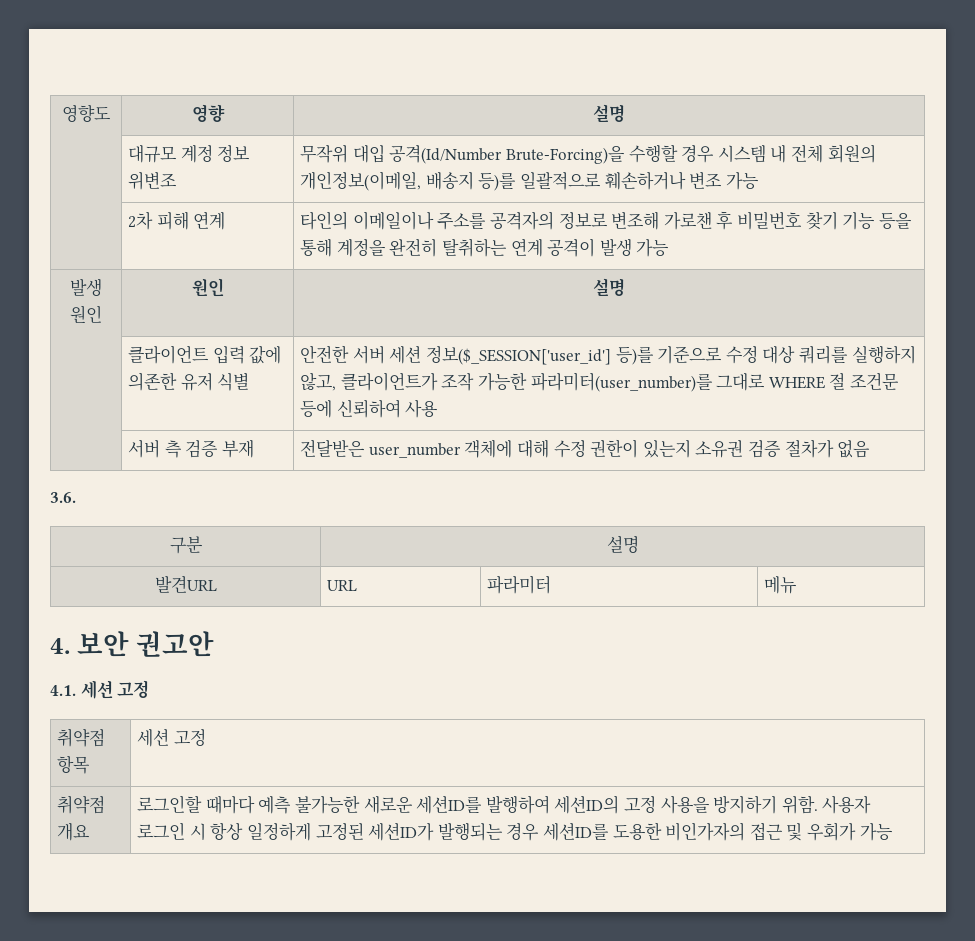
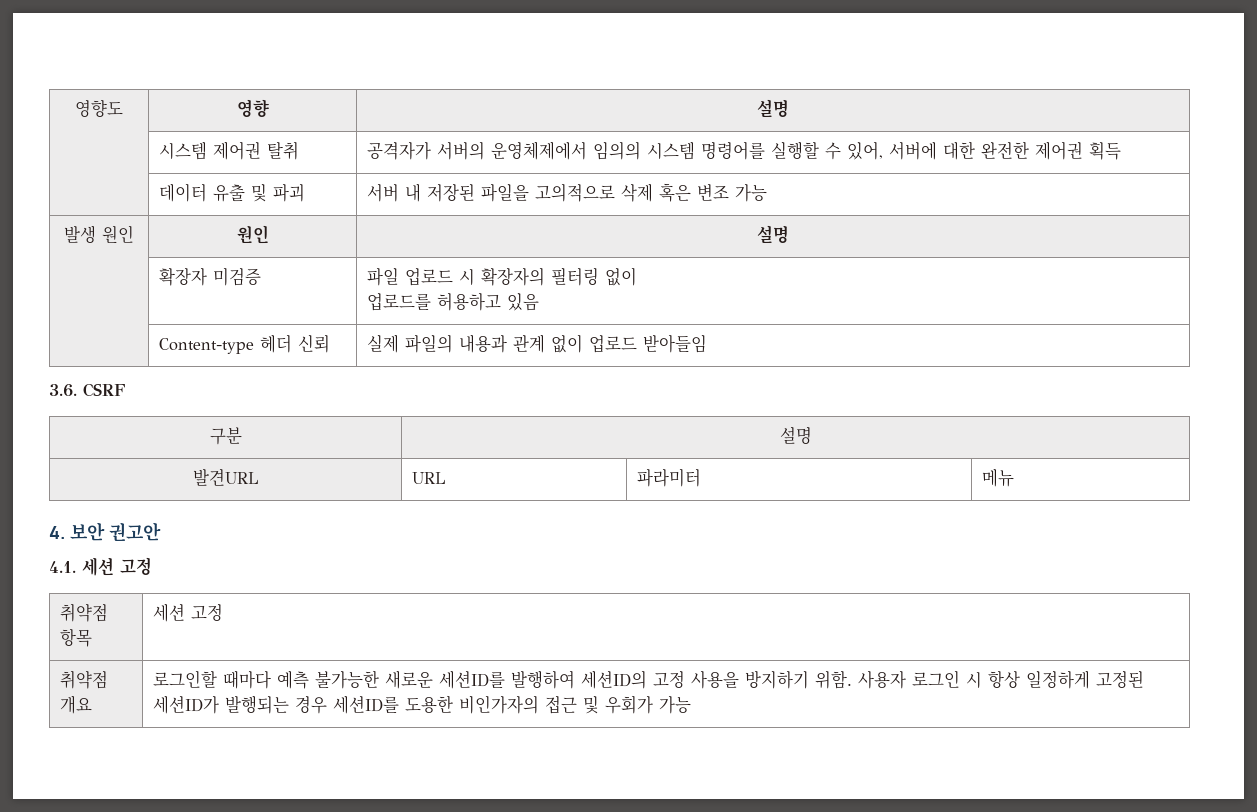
- | 대규모 계정 정보 위변조 | 무작위 대입 공격(Id/Number Brute-Forcing)을 수행할 경우 시스템 내 전체 회원의 개인정보(이메일, 배송지 등)를 일괄적으로 훼손하거나 변조 가능
- | 2차 피해 연계 | 타인의 이메일이나 주소를 공격자의 정보로 변조해 가로챈 후 비밀번호 찾기 기능 등을 통해 계정을 완전히 탈취하는 연계 공격이 발생 가능
+ | 시스템 제어권 탈취 | 공격자가 서버의 운영체제에서 임의의 시스템 명령어를 실행할 수 있어, 서버에 대한 완전한 제어권 획득
+ | 데이터 유출 및 파괴 | 서버 내 저장된 파일을 고의적으로 삭제 혹은 변조 가능
- | 클라이언트 입력 값에 의존한 유저 식별 | 안전한 서버 세션 정보($_SESSION['user_id'] 등)를 기준으로 수정 대상 쿼리를 실행하지 않고, 클라이언트가 조작 가능한 파라미터(user_number)를 그대로 WHERE 절 조건문 등에 신뢰하여 사용
- | 서버 측 검증 부재 | 전달받은 user_number 객체에 대해 수정 권한이 있는지 소유권 검증 절차가 없음
+ | 확장자 미검증 | 파일 업로드 시 확장자의 필터링 없이
+ 업로드를 허용하고 있음
+ | Content-type 헤더 신뢰 | 실제 파일의 내용과 관계 없이 업로드 받아들임
- 3.6.
+ 3.6. CSRF

